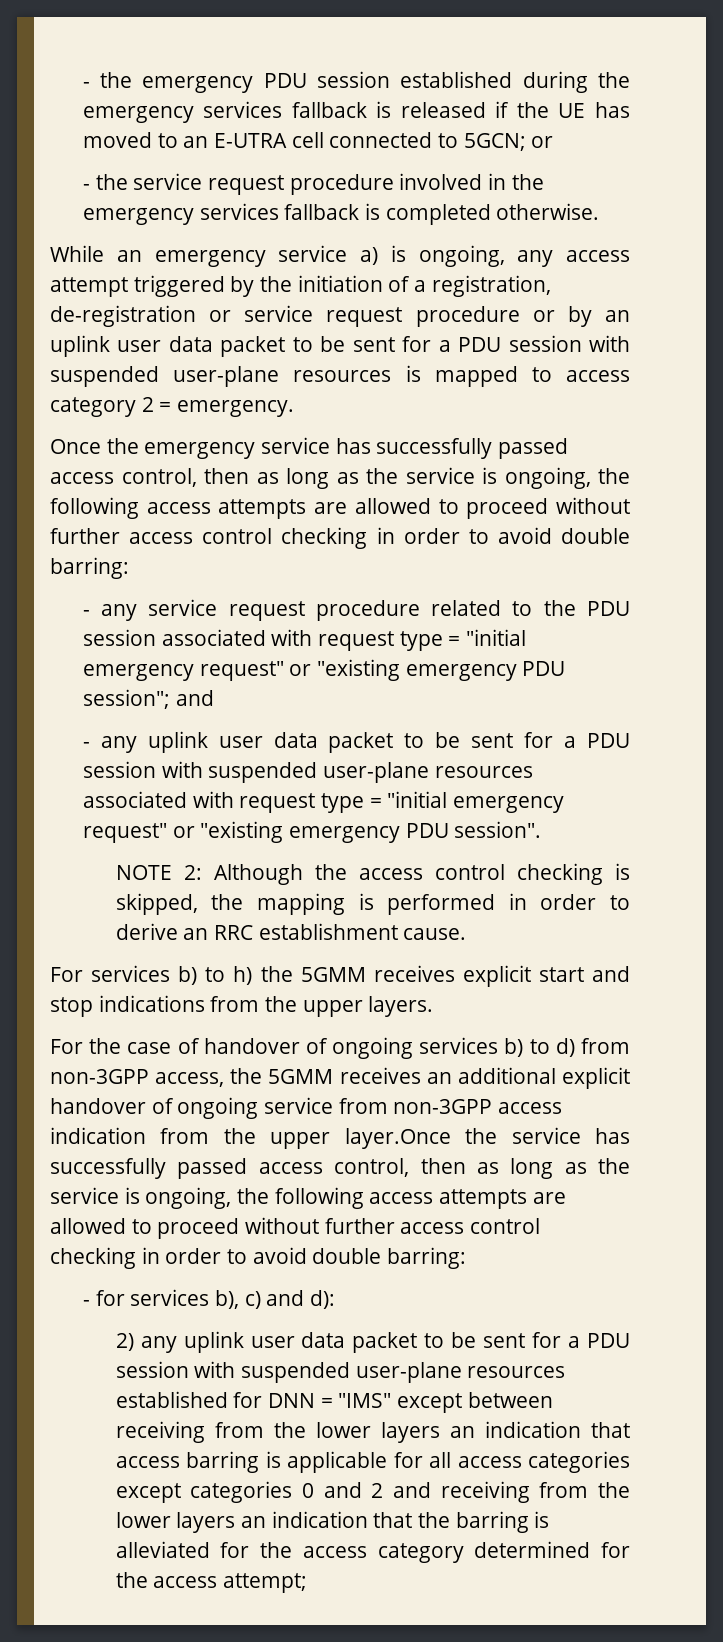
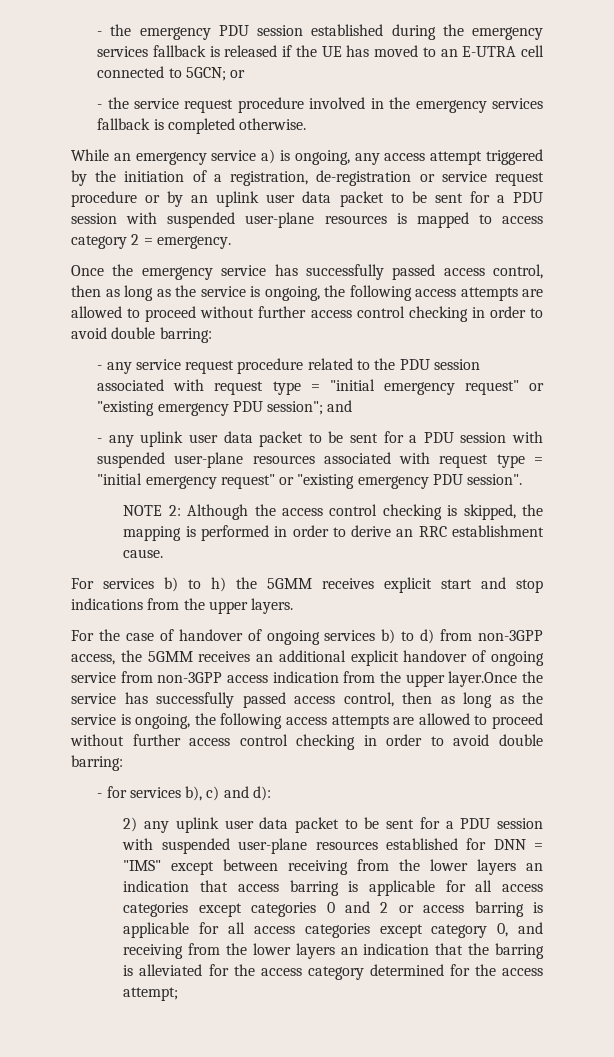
- 2) any uplink user data packet to be sent for a PDU session with suspended user-plane resources established for DNN = "IMS" except between receiving from the lower layers an indication that access barring is applicable for all access categories except categories 0 and 2 and receiving from the lower layers an indication that the barring is alleviated for the access category determined for the access attempt;
+ 2) any uplink user data packet to be sent for a PDU session with suspended user-plane resources established for DNN = "IMS" except between receiving from the lower layers an indication that access barring is applicable for all access categories except categories 0 and 2 or access barring is applicable for all access categories except category 0, and receiving from the lower layers an indication that the barring is alleviated for the access category determined for the access attempt;

